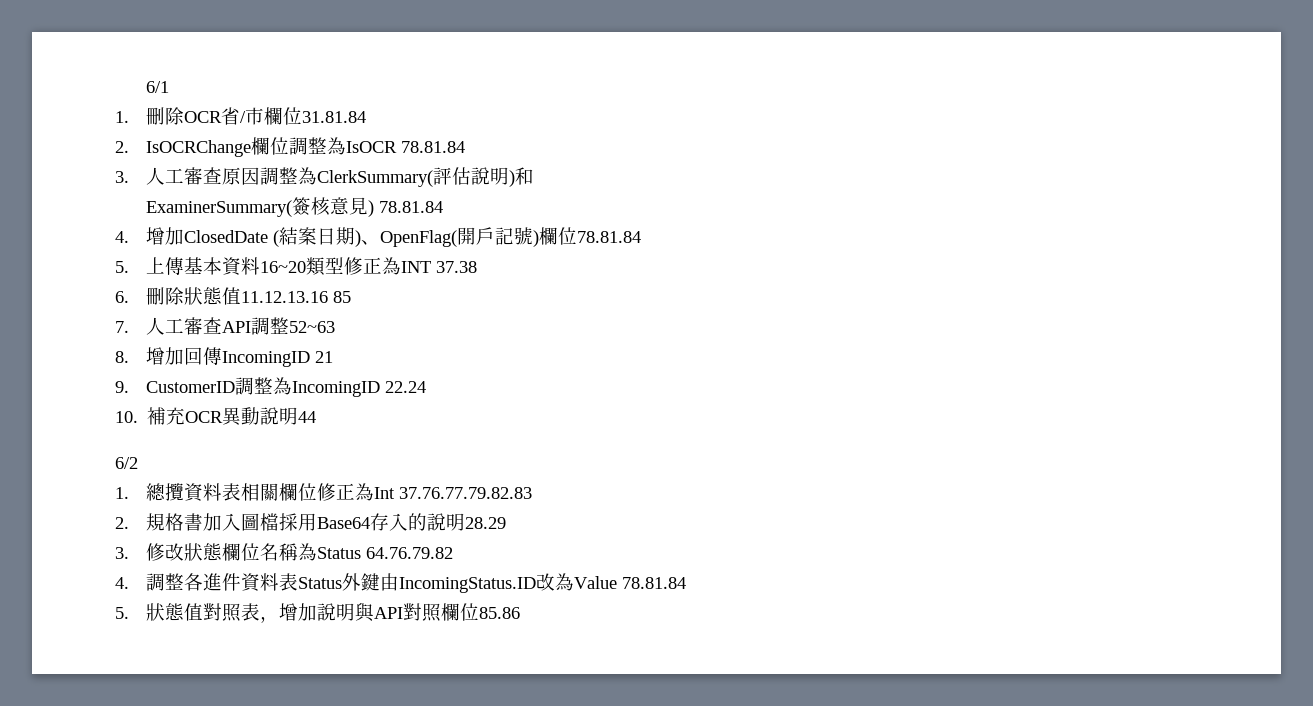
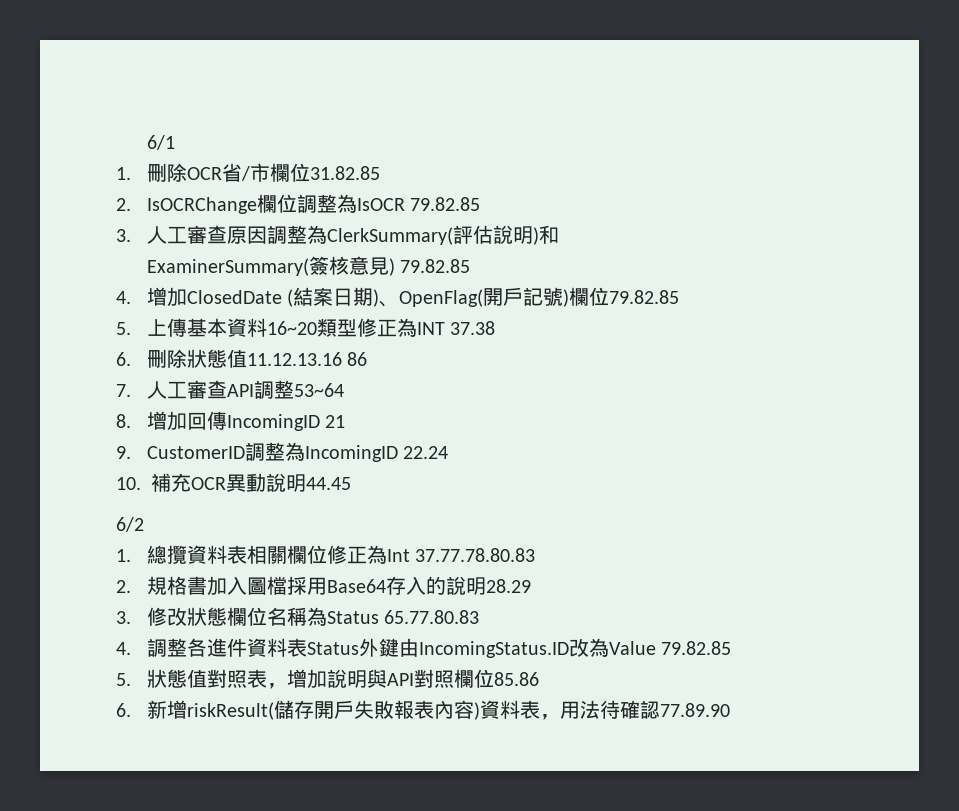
- 1.刪除OCR省/市欄位31.81.84
+ 1.刪除OCR省/市欄位31.82.85
- 2. IsOCRChange欄位調整為IsOCR 78.81.84
+ 2. IsOCRChange欄位調整為IsOCR 79.82.85
- ExaminerSummary(簽核意見) 78.81.84
+ ExaminerSummary(簽核意見) 79.82.85
- 4.增加ClosedDate (結案日期)、OpenFlag(開戶記號)欄位78.81.84
+ 4.增加ClosedDate (結案日期)、OpenFlag(開戶記號)欄位79.82.85
- 6.刪除狀態值11.12.13.16 85
+ 6.刪除狀態值11.12.13.16 86
- 7.人工審查API調整52~63
+ 7.人工審查API調整53~64
- 10.補充OCR異動說明44
+ 10.補充OCR異動說明44.45
- 1.總攬資料表相關欄位修正為Int 37.76.77.79.82.83
+ 1.總攬資料表相關欄位修正為Int 37.77.78.80.83
- 3.修改狀態欄位名稱為Status 64.76.79.82
+ 3.修改狀態欄位名稱為Status 65.77.80.83
- 4.調整各進件資料表Status外鍵由IncomingStatus.ID改為Value 78.81.84
+ 4.調整各進件資料表Status外鍵由IncomingStatus.ID改為Value 79.82.85
+ 6.新增riskResult(儲存開戶失敗報表內容)資料表，用法待確認77.89.90

